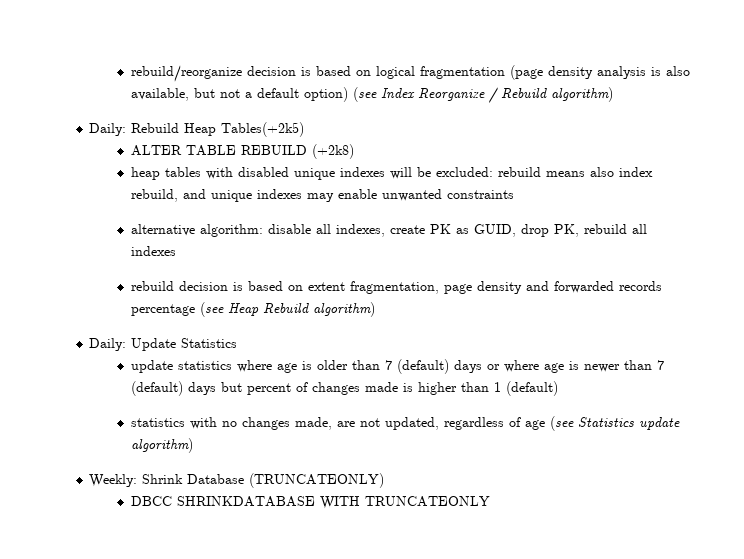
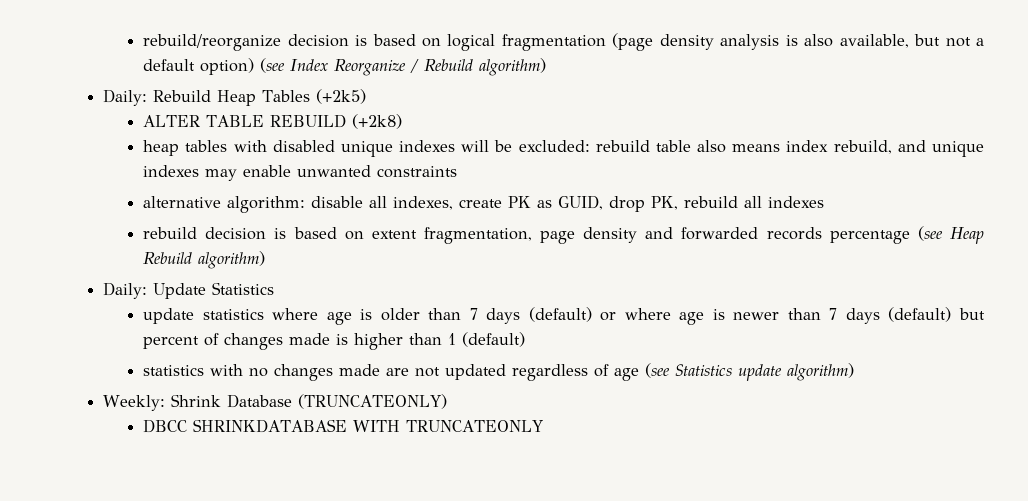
- Daily: Rebuild Heap Tables(+2k5)
+ Daily: Rebuild Heap Tables (+2k5)
- heap tables with disabled unique indexes will be excluded: rebuild means also index rebuild, and unique indexes may enable unwanted constraints
+ heap tables with disabled unique indexes will be excluded: rebuild table also means index rebuild, and unique indexes may enable unwanted constraints
- update statistics where age is older than 7 (default) days or where age is newer than 7 (default) days but percent of changes made is higher than 1 (default)
+ update statistics where age is older than 7 days (default) or where age is newer than 7 days (default) but percent of changes made is higher than 1 (default)
- statistics with no changes made, are not updated, regardless of age (see Statistics update algorithm)
+ statistics with no changes made are not updated regardless of age (see Statistics update algorithm)

